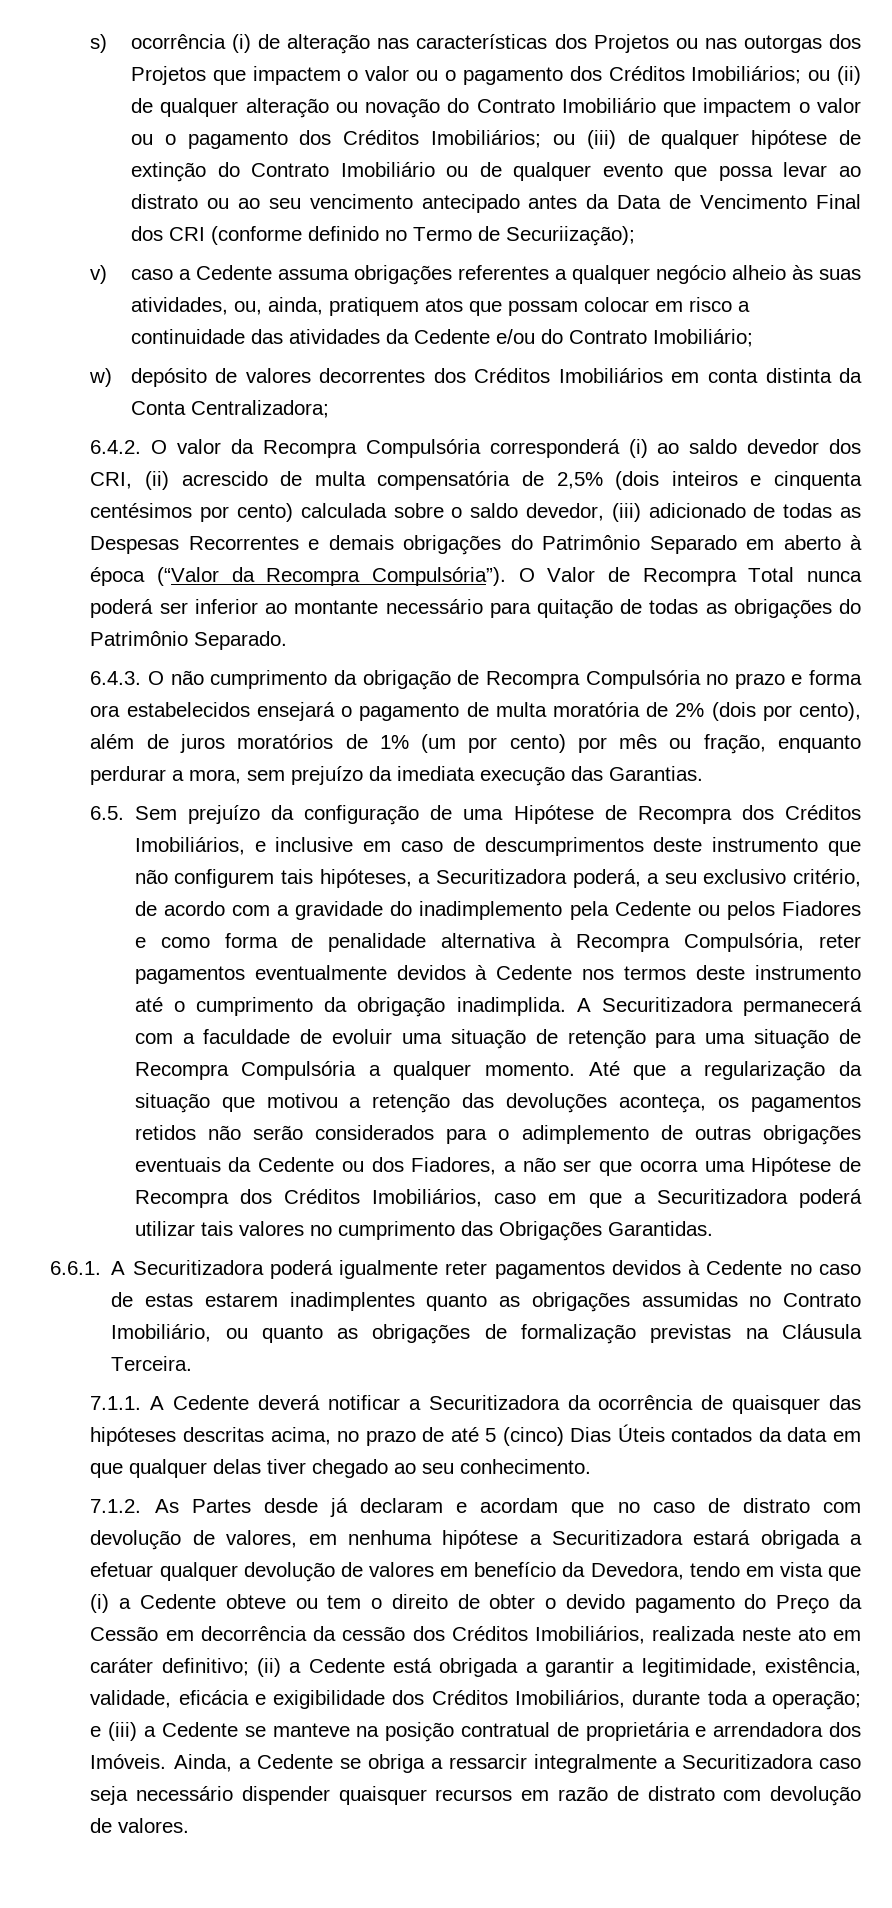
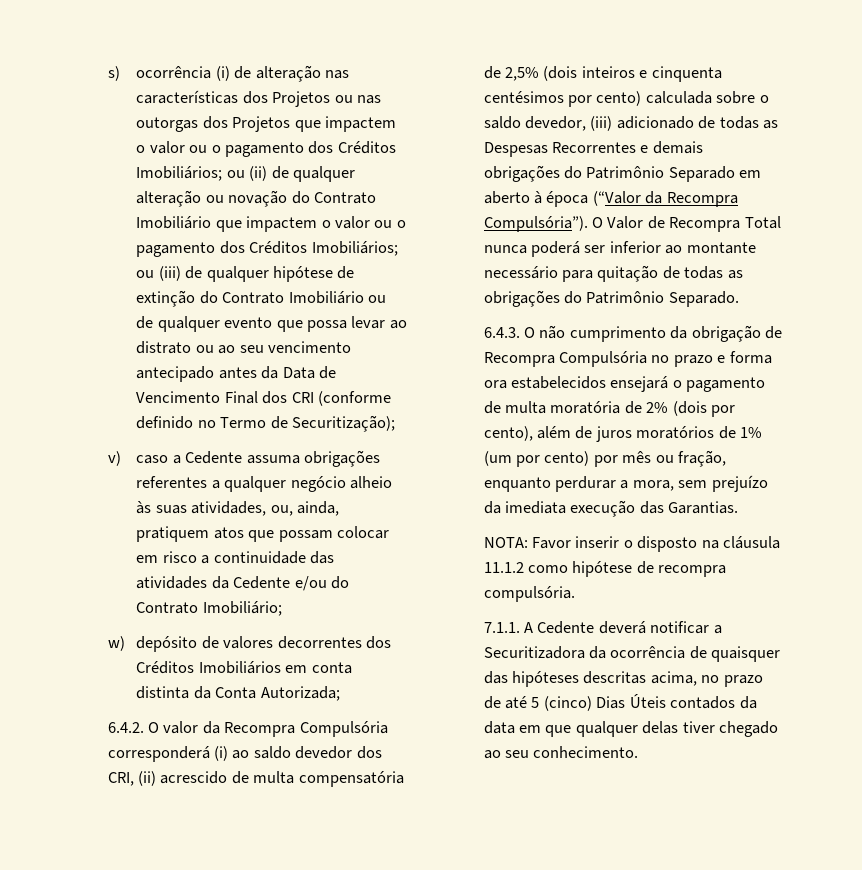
- ou (iii) de qualquer hipótese de extinção do Contrato Imobiliário ou de qualquer evento que possa levar ao distrato ou ao seu vencimento antecipado antes da Data de Vencimento Final dos CRI (conforme definido no Termo de Securiização);
+ ou (iii) de qualquer hipótese de extinção do Contrato Imobiliário ou de qualquer evento que possa levar ao distrato ou ao seu vencimento antecipado antes da Data de Vencimento Final dos CRI (conforme definido no Termo de Securitização);
- w) depósito de valores decorrentes dos Créditos Imobiliários em conta distinta da Conta Centralizadora;
+ w) depósito de valores decorrentes dos Créditos Imobiliários em conta distinta da Conta Autorizada;
- 6.5. Sem prejuízo da configuração de uma Hipótese de Recompra dos Créditos Imobiliários, e inclusive em caso de descumprimentos deste instrumento que não configurem tais hipóteses, a Securitizadora poderá, a seu exclusivo critério, de acordo com a gravidade do inadimplemento pela Cedente ou pelos Fiadores e como forma de penalidade alternativa à Recompra Compulsória, reter pagamentos eventualmente devidos à Cedente nos termos deste instrumento até o cumprimento da obrigação inadimplida. A Securitizadora permanecerá com a faculdade de evoluir uma situação de retenção para uma situação de Recompra Compulsória a qualquer momento. Até que a regularização da situação que motivou a retenção das devoluções aconteça, os pagamentos retidos não serão considerados para o adimplemento de outras obrigações eventuais da Cedente ou dos Fiadores, a não ser que ocorra uma Hipótese de Recompra dos Créditos Imobiliários, caso em que a Securitizadora poderá utilizar tais valores no cumprimento das Obrigações Garantidas.
- 6.6.1. A Securitizadora poderá igualmente reter pagamentos devidos à Cedente no caso de estas estarem inadimplentes quanto as obrigações assumidas no Contrato Imobiliário, ou quanto as obrigações de formalização previstas na Cláusula Terceira.
+ NOTA: Favor inserir o disposto na cláusula 11.1.2 como hipótese de recompra compulsória.
- 7.1.2. As Partes desde já declaram e acordam que no caso de distrato com devolução de valores, em nenhuma hipótese a Securitizadora estará obrigada a efetuar qualquer devolução de valores em benefício da Devedora, tendo em vista que (i) a Cedente obteve ou tem o direito de obter o devido pagamento do Preço da Cessão em decorrência da cessão dos Créditos Imobiliários, realizada neste ato em caráter definitivo; (ii) a Cedente está obrigada a garantir a legitimidade, existência, validade, eficácia e exigibilidade dos Créditos Imobiliários, durante toda a operação; e (iii) a Cedente se manteve na posição contratual de proprietária e arrendadora dos Imóveis. Ainda, a Cedente se obriga a ressarcir integralmente a Securitizadora caso seja necessário dispender quaisquer recursos em razão de distrato com devolução de valores.

